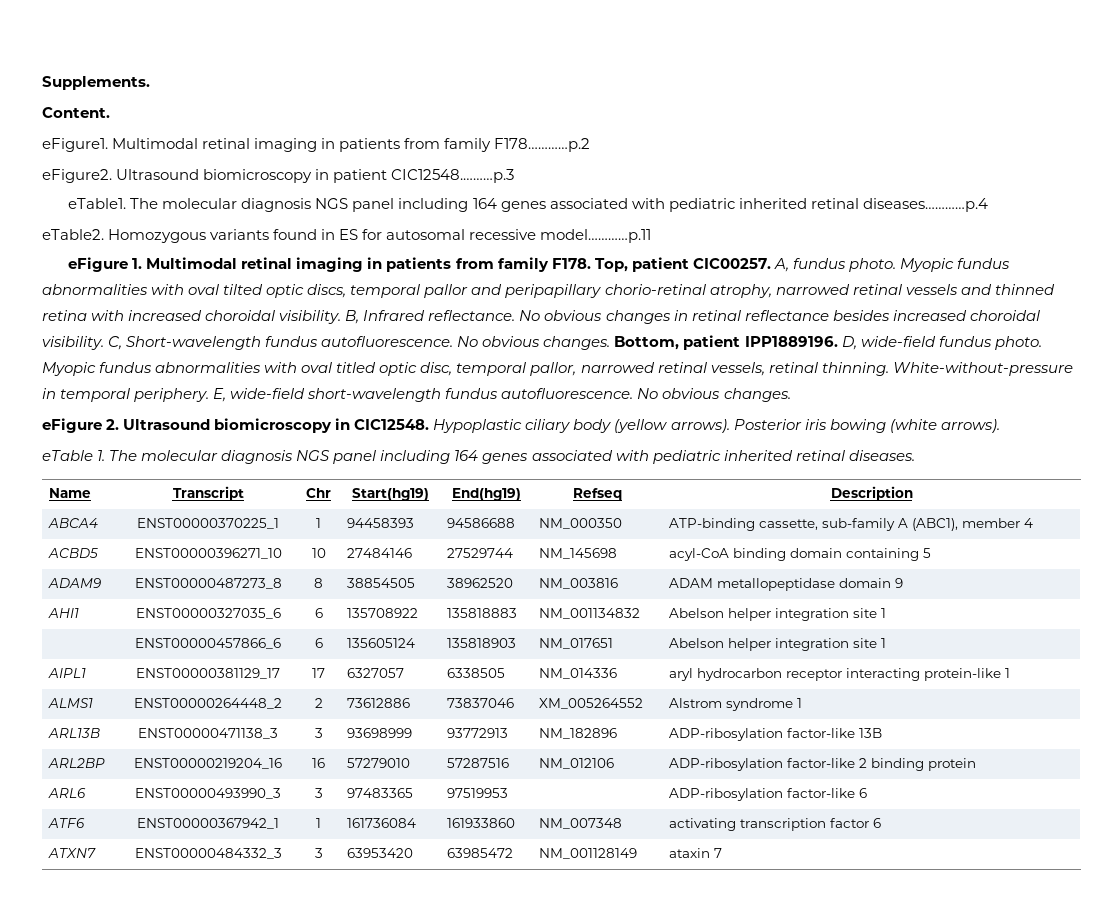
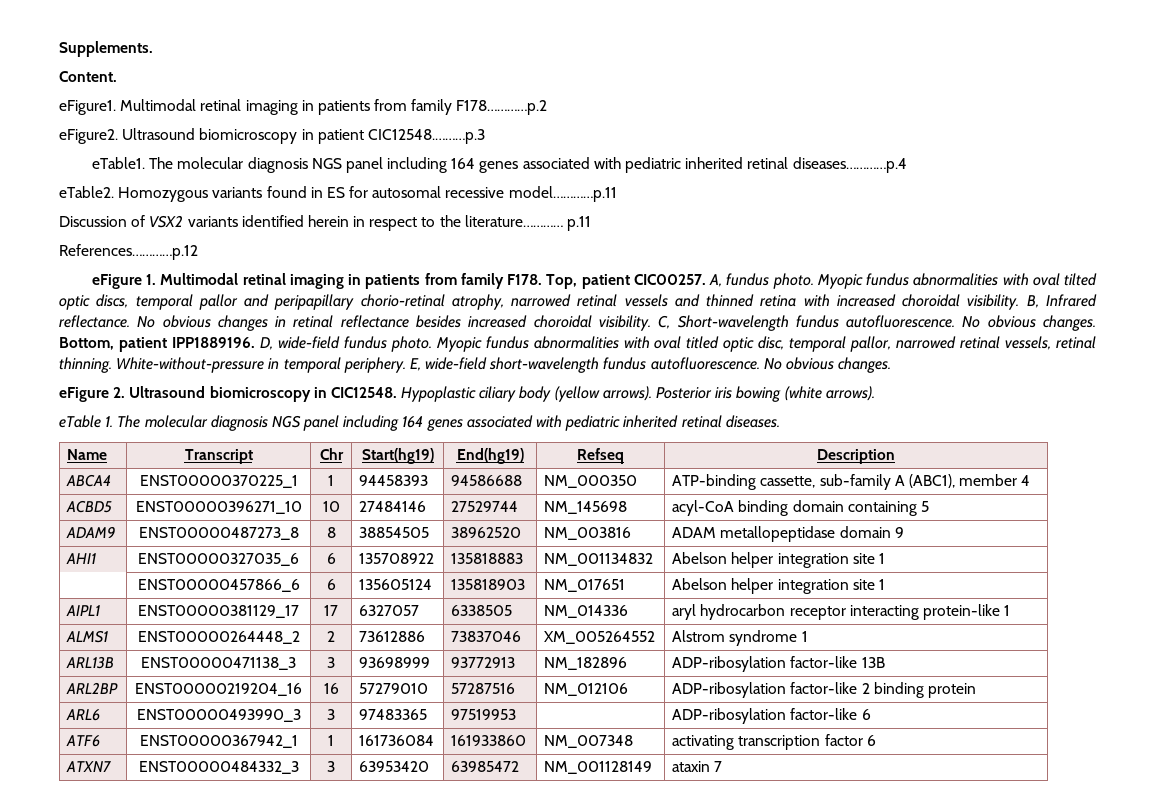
+ Discussion of VSX2 variants identified herein in respect to the literature………… p.11
+ References…………p.12

